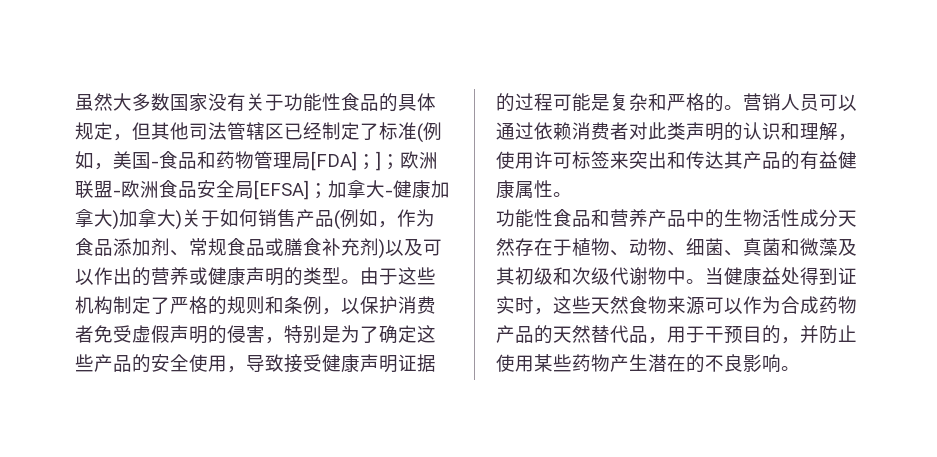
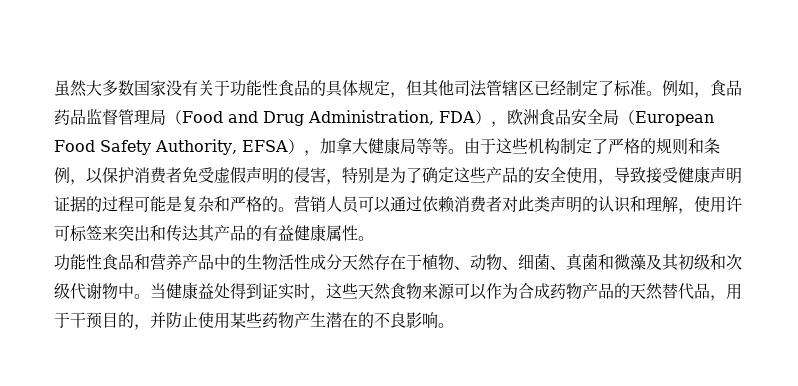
- 虽然大多数国家没有关于功能性食品的具体规定，但其他司法管辖区已经制定了标准(例如，美国-食品和药物管理局[FDA]；]；欧洲联盟-欧洲食品安全局[EFSA]；加拿大-健康加拿大)加拿大)关于如何销售产品(例如，作为食品添加剂、常规食品或膳食补充剂)以及可以作出的营养或健康声明的类型。
+ 虽然大多数国家没有关于功能性食品的具体规定，但其他司法管辖区已经制定了标准。例如，食品药品监督管理局（Food and Drug Administration, FDA），欧洲食品安全局（European Food Safety Authority, EFSA），加拿大健康局等等。

